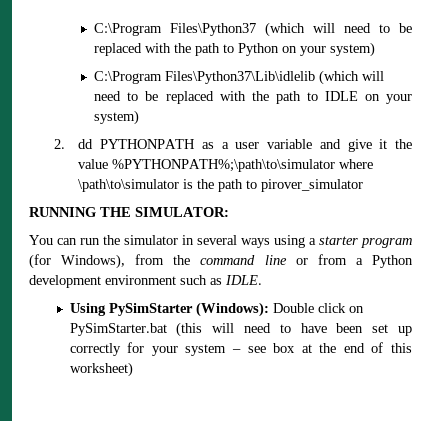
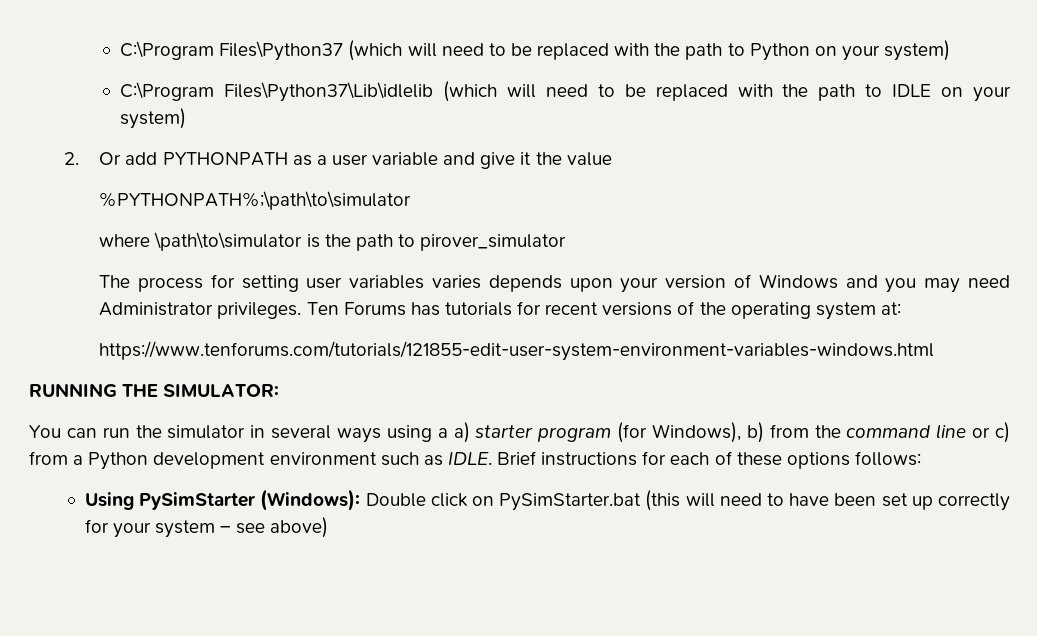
- 2. dd PYTHONPATH as a user variable and give it the value %PYTHONPATH%;\path\to\simulator where \path\to\simulator is the path to pirover_simulator
+ 2. Or add PYTHONPATH as a user variable and give it the value
+ %PYTHONPATH%;\path\to\simulator
+ where \path\to\simulator is the path to pirover_simulator
+ The process for setting user variables varies depends upon your version of Windows and you may need Administrator privileges. Ten Forums has tutorials for recent versions of the operating system at:
+ https://www.tenforums.com/tutorials/121855-edit-user-system-environment-variables-windows.html
- You can run the simulator in several ways using a starter program (for Windows), from the command line or from a Python development environment such as IDLE.
+ You can run the simulator in several ways using a a) starter program (for Windows), b) from the command line or c) from a Python development environment such as IDLE. Brief instructions for each of these options follows:
- Using PySimStarter (Windows): Double click on PySimStarter.bat (this will need to have been set up correctly for your system – see box at the end of this worksheet)
+ Using PySimStarter (Windows): Double click on PySimStarter.bat (this will need to have been set up correctly for your system – see above)

